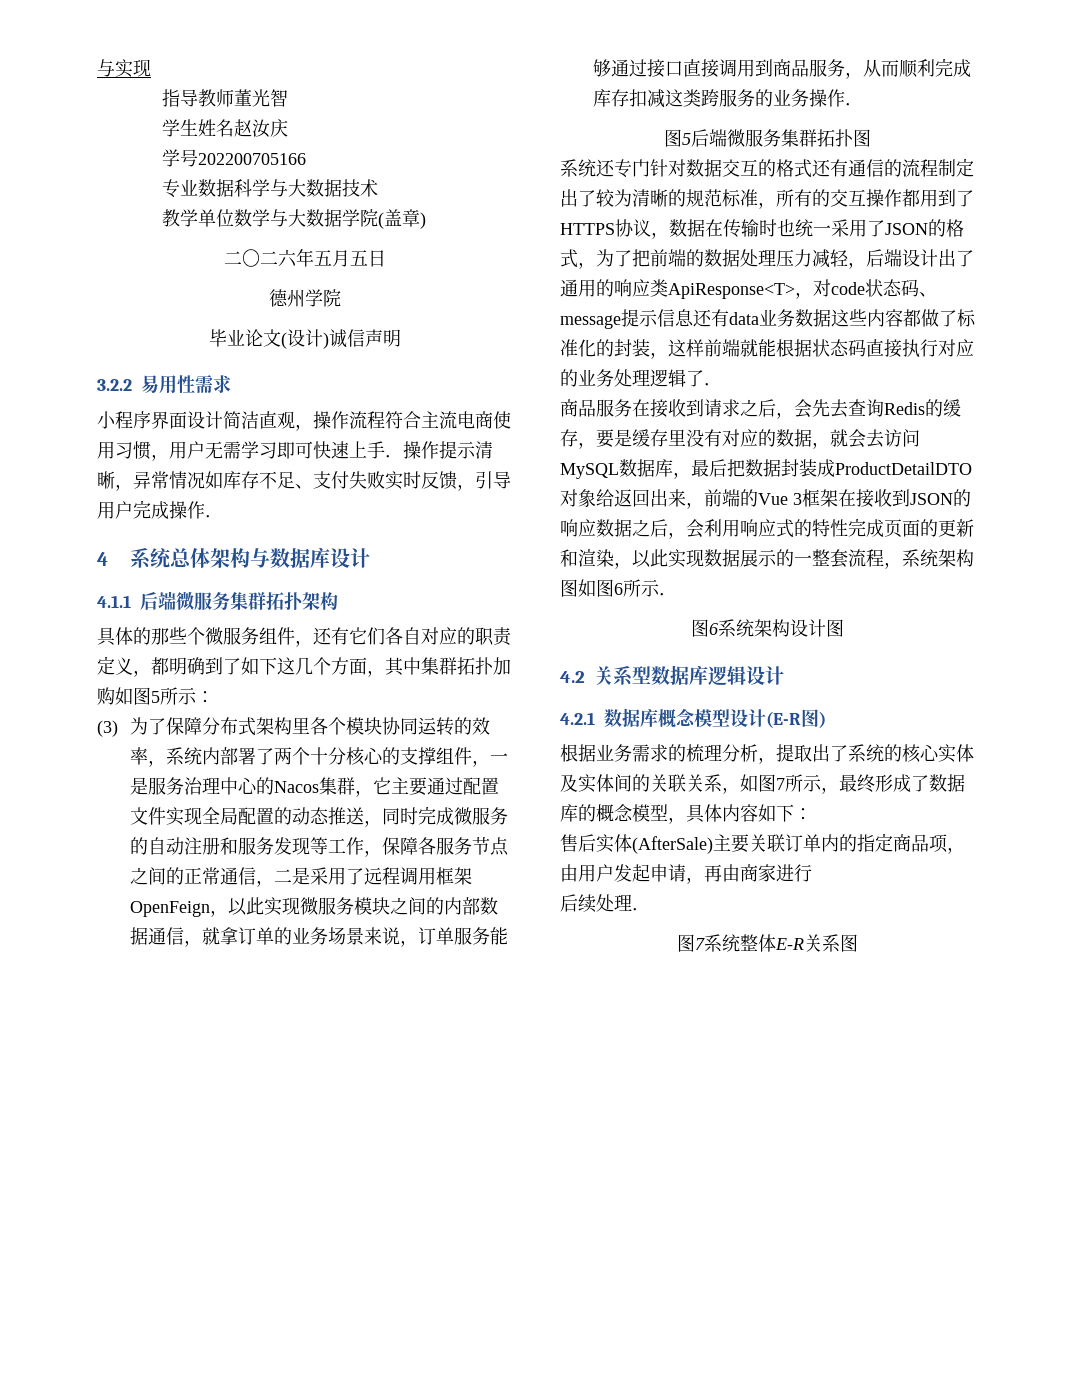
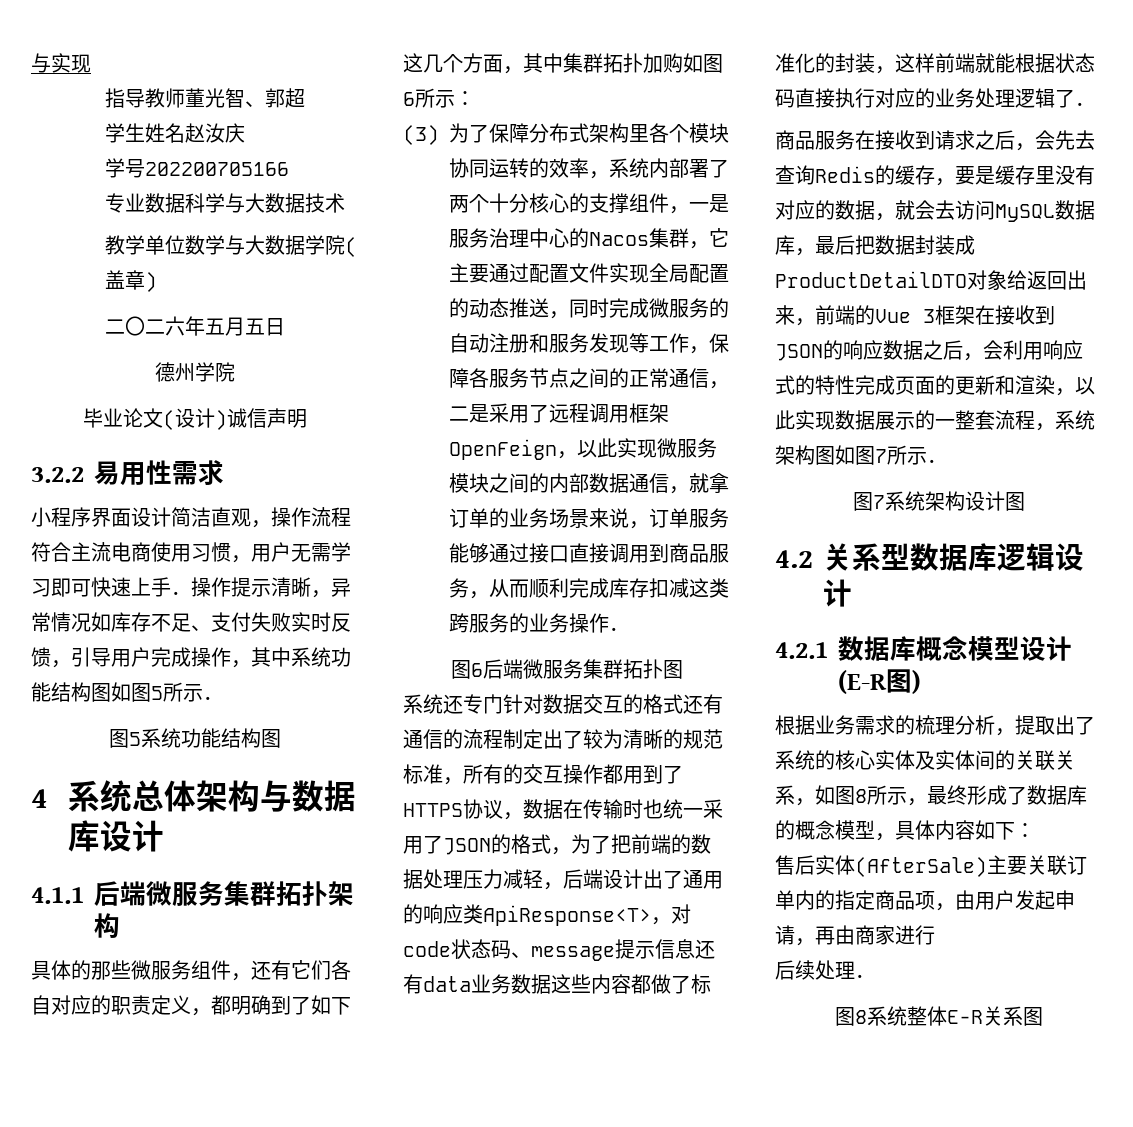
- 指导教师董光智
+ 指导教师董光智、郭超
- 小程序界面设计简洁直观，操作流程符合主流电商使用习惯，用户无需学习即可快速上手．操作提示清晰，异常情况如库存不足、支付失败实时反馈，引导用户完成操作．
+ 小程序界面设计简洁直观，操作流程符合主流电商使用习惯，用户无需学习即可快速上手．操作提示清晰，异常情况如库存不足、支付失败实时反馈，引导用户完成操作，其中系统功能结构图如图5所示．
+ 图5系统功能结构图
- 具体的那些个微服务组件，还有它们各自对应的职责定义，都明确到了如下这几个方面，其中集群拓扑加购如图5所示：
+ 具体的那些微服务组件，还有它们各自对应的职责定义，都明确到了如下这几个方面，其中集群拓扑加购如图6所示：
- 图5后端微服务集群拓扑图
+ 图6后端微服务集群拓扑图
- 商品服务在接收到请求之后，会先去查询Redis的缓存，要是缓存里没有对应的数据，就会去访问MySQL数据库，最后把数据封装成ProductDetailDTO对象给返回出来，前端的Vue 3框架在接收到JSON的响应数据之后，会利用响应式的特性完成页面的更新和渲染，以此实现数据展示的一整套流程，系统架构图如图6所示．
- 图6系统架构设计图
+ 商品服务在接收到请求之后，会先去查询Redis的缓存，要是缓存里没有对应的数据，就会去访问MySQL数据库，最后把数据封装成ProductDetailDTO对象给返回出来，前端的Vue 3框架在接收到JSON的响应数据之后，会利用响应式的特性完成页面的更新和渲染，以此实现数据展示的一整套流程，系统架构图如图7所示．
+ 图7系统架构设计图
- 根据业务需求的梳理分析，提取出了系统的核心实体及实体间的关联关系，如图7所示，最终形成了数据库的概念模型，具体内容如下：
+ 根据业务需求的梳理分析，提取出了系统的核心实体及实体间的关联关系，如图8所示，最终形成了数据库的概念模型，具体内容如下：
- 图7系统整体E-R关系图
+ 图8系统整体E-R关系图

